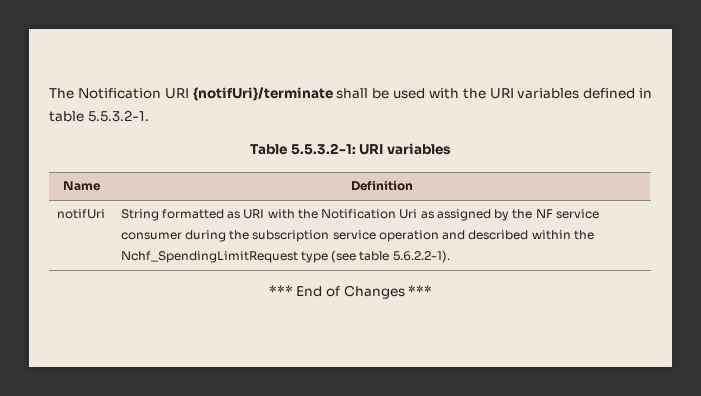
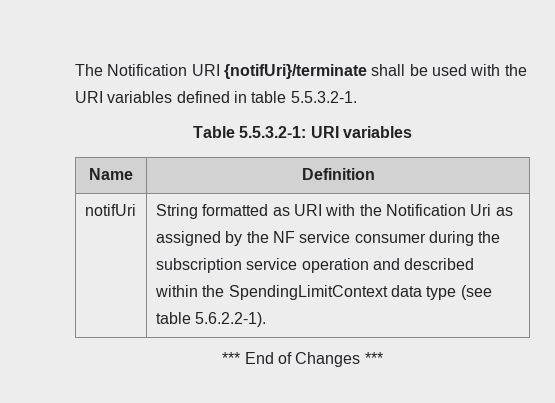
- notifUri | String formatted as URI with the Notification Uri as assigned by the NF service consumer during the subscription service operation and described within the Nchf_SpendingLimitRequest type (see table 5.6.2.2-1).
+ notifUri | String formatted as URI with the Notification Uri as assigned by the NF service consumer during the subscription service operation and described within the SpendingLimitContext data type (see table 5.6.2.2-1).

